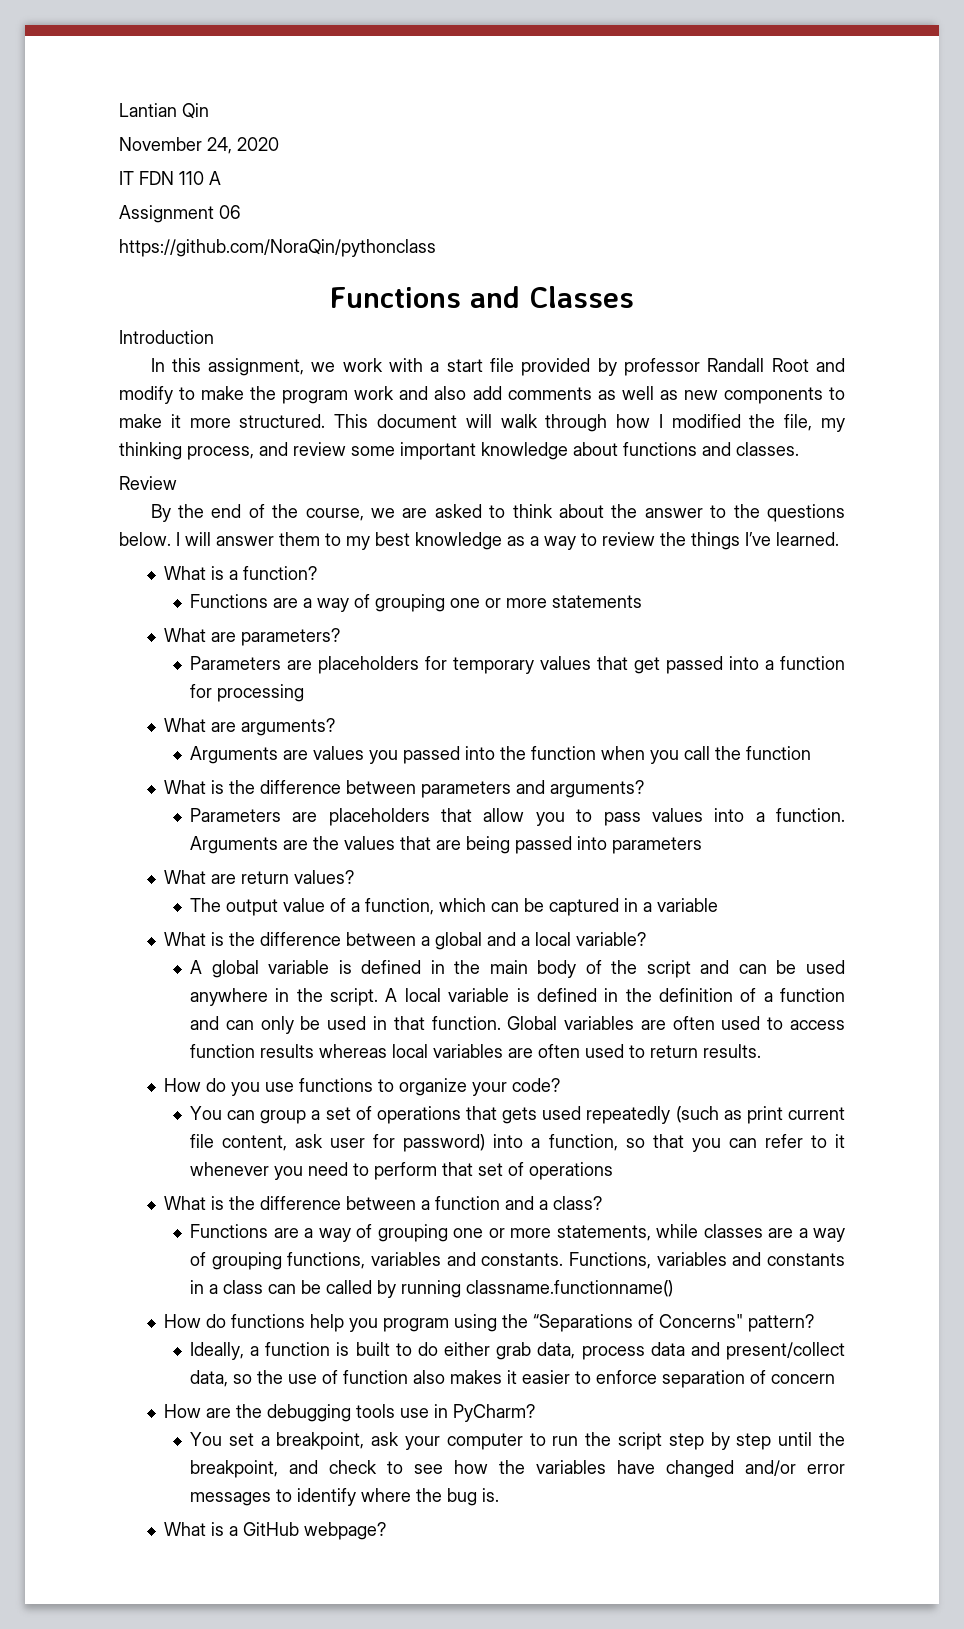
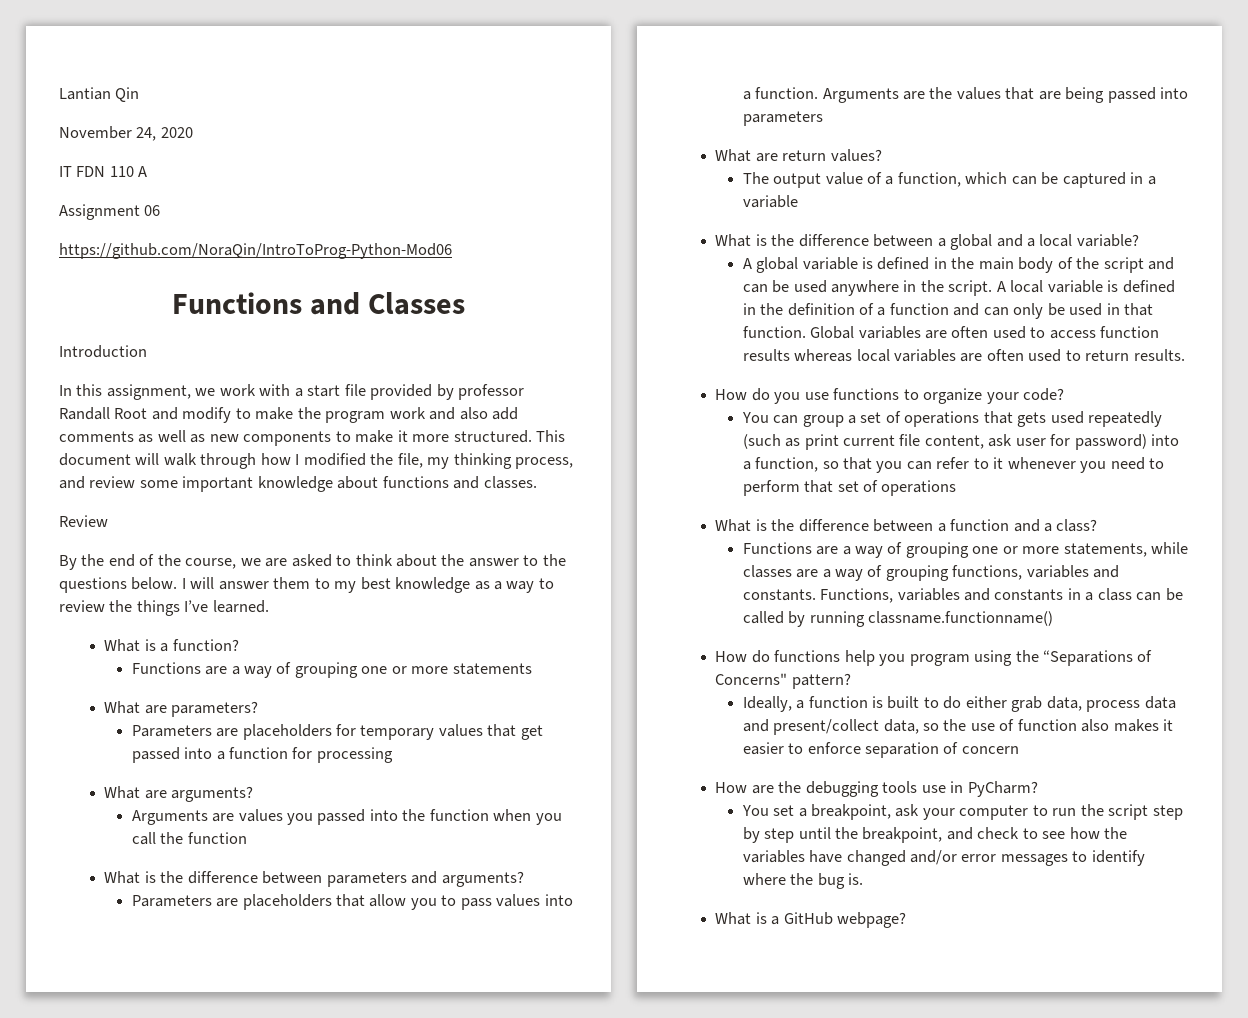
- https://github.com/NoraQin/pythonclass
+ https://github.com/NoraQin/IntroToProg-Python-Mod06

